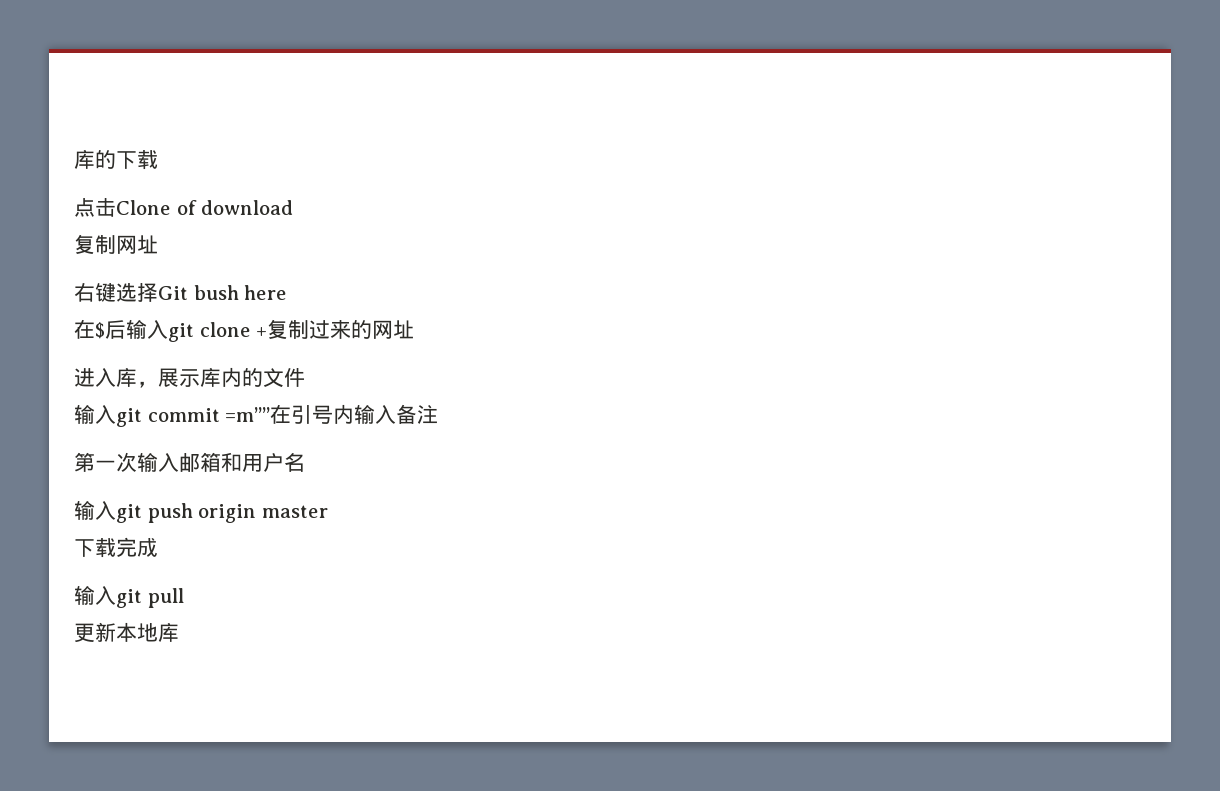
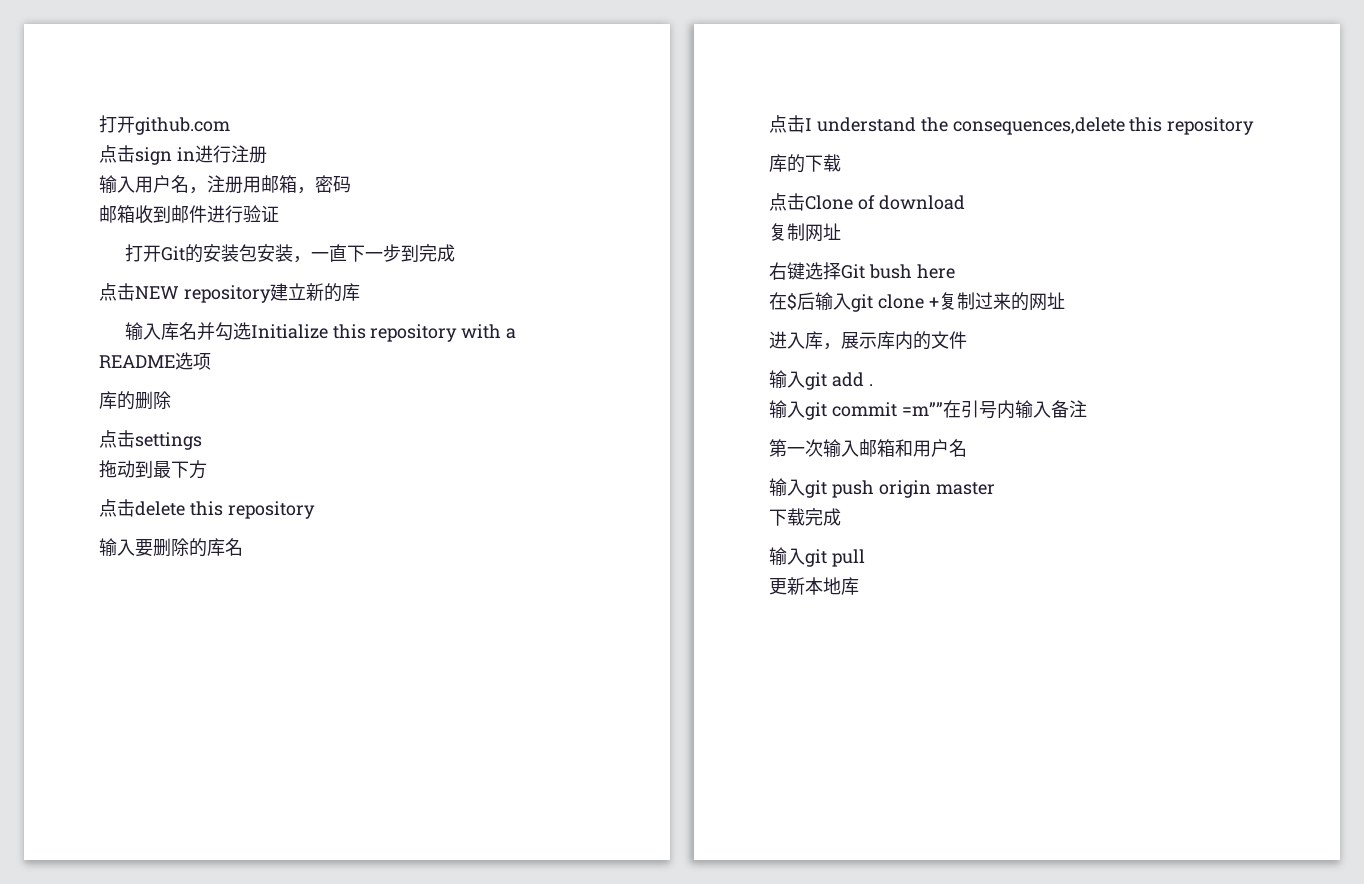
+ 打开github.com
+ 点击sign in进行注册
+ 输入用户名，注册用邮箱，密码
+ 邮箱收到邮件进行验证
+ 打开Git的安装包安装，一直下一步到完成
+ 点击NEW repository建立新的库
+ 输入库名并勾选Initialize this repository with a README选项
+ 库的删除
+ 点击settings
+ 拖动到最下方
+ 点击delete this repository
+ 输入要删除的库名
+ 点击I understand the consequences,delete this repository
+ 输入git add .

